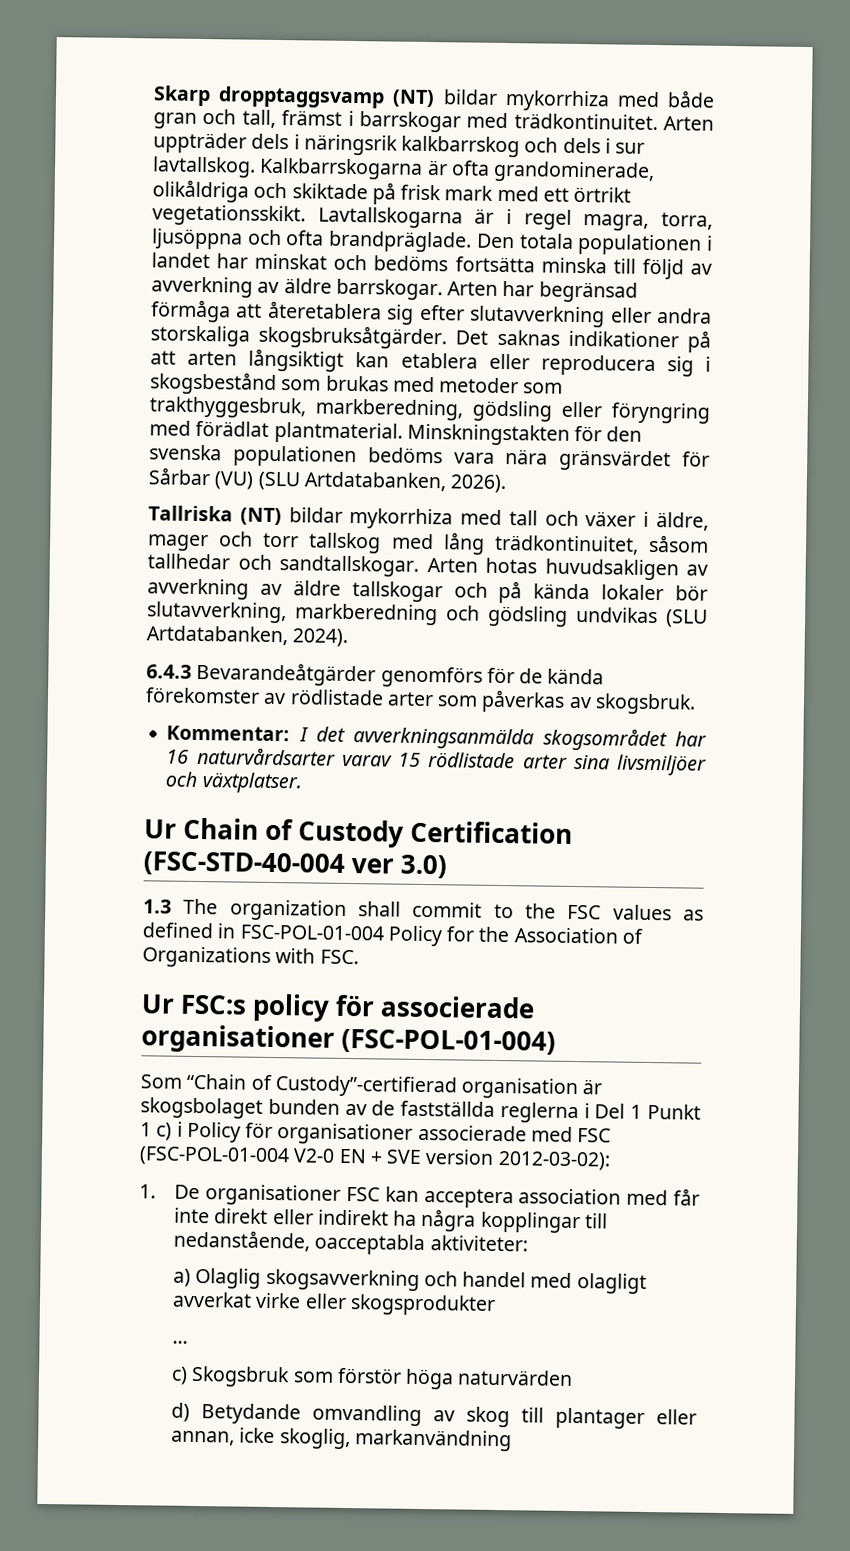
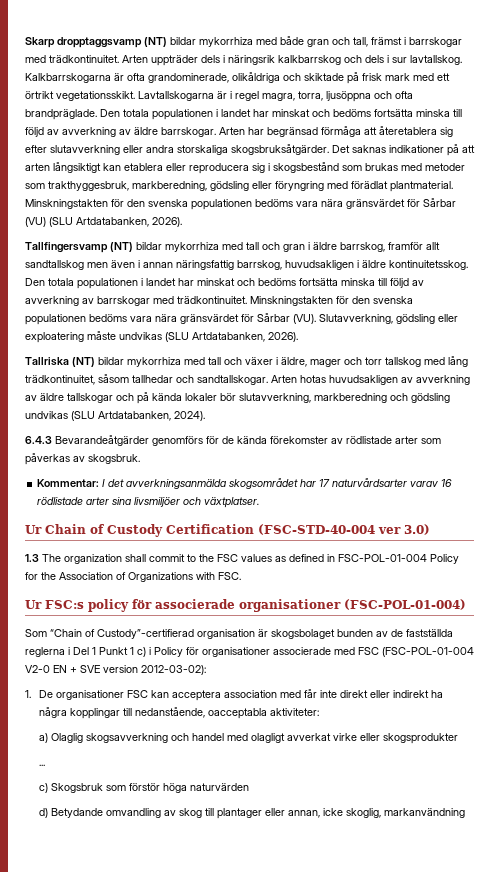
+ Tallfingersvamp (NT) bildar mykorrhiza med tall och gran i äldre barrskog, framför allt sandtallskog men även i annan näringsfattig barrskog, huvudsakligen i äldre kontinuitetsskog. Den totala populationen i landet har minskat och bedöms fortsätta minska till följd av avverkning av barrskogar med trädkontinuitet. Minskningstakten för den svenska populationen bedöms vara nära gränsvärdet för Sårbar (VU). Slutavverkning, gödsling eller exploatering måste undvikas (SLU Artdatabanken, 2026).
- Kommentar: I det avverkningsanmälda skogsområdet har 16 naturvårdsarter varav 15 rödlistade arter sina livsmiljöer och växtplatser.
+ Kommentar: I det avverkningsanmälda skogsområdet har 17 naturvårdsarter varav 16 rödlistade arter sina livsmiljöer och växtplatser.

